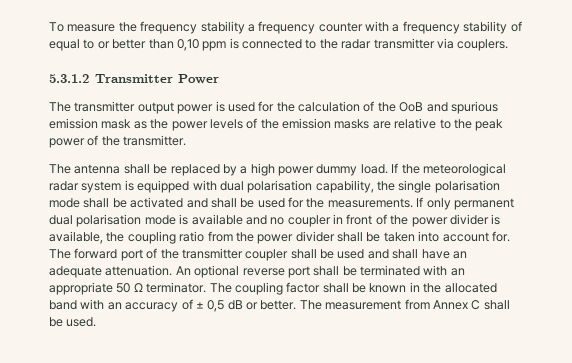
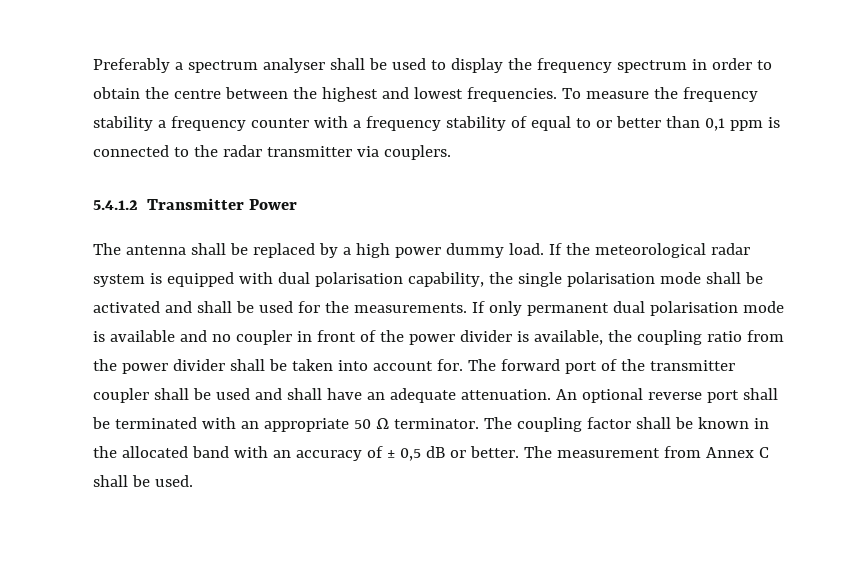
+ Preferably a spectrum analyser shall be used to display the frequency spectrum in order to obtain the centre between the highest and lowest frequencies.
- To measure the frequency stability a frequency counter with a frequency stability of equal to or better than 0,10 ppm is connected to the radar transmitter via couplers.
+ To measure the frequency stability a frequency counter with a frequency stability of equal to or better than 0,1 ppm is connected to the radar transmitter via couplers.
- 5.3.1.2 Transmitter Power
+ 5.4.1.2 Transmitter Power
- The transmitter output power is used for the calculation of the OoB and spurious emission mask as the power levels of the emission masks are relative to the peak power of the transmitter.

